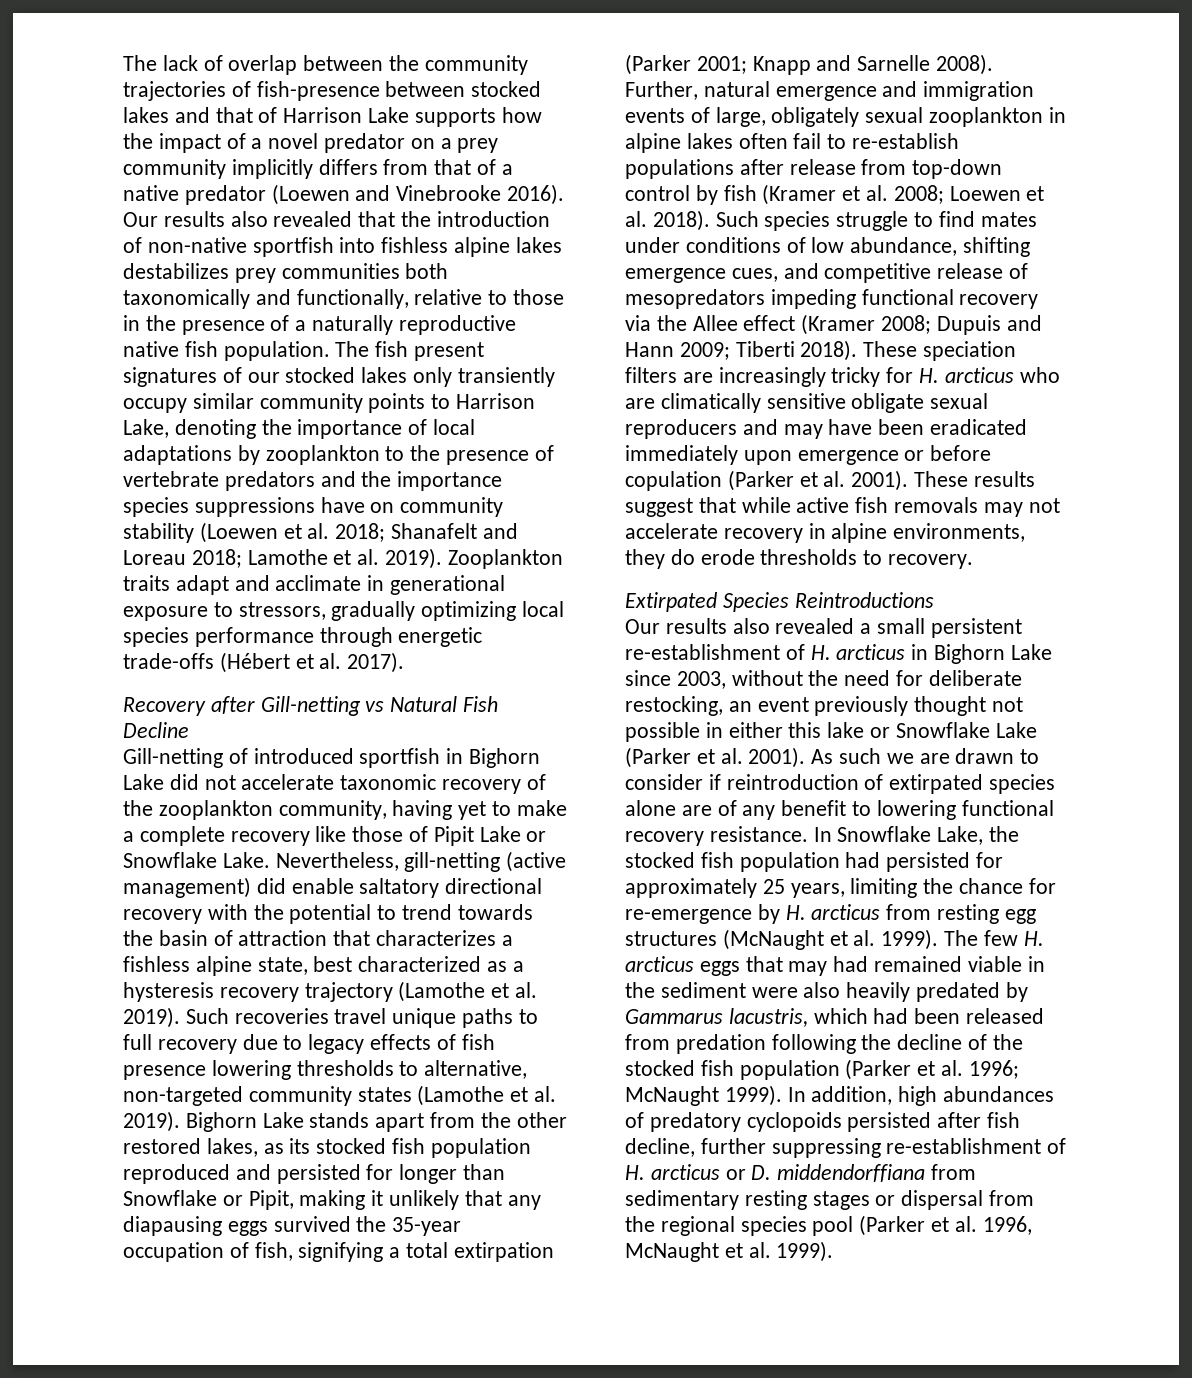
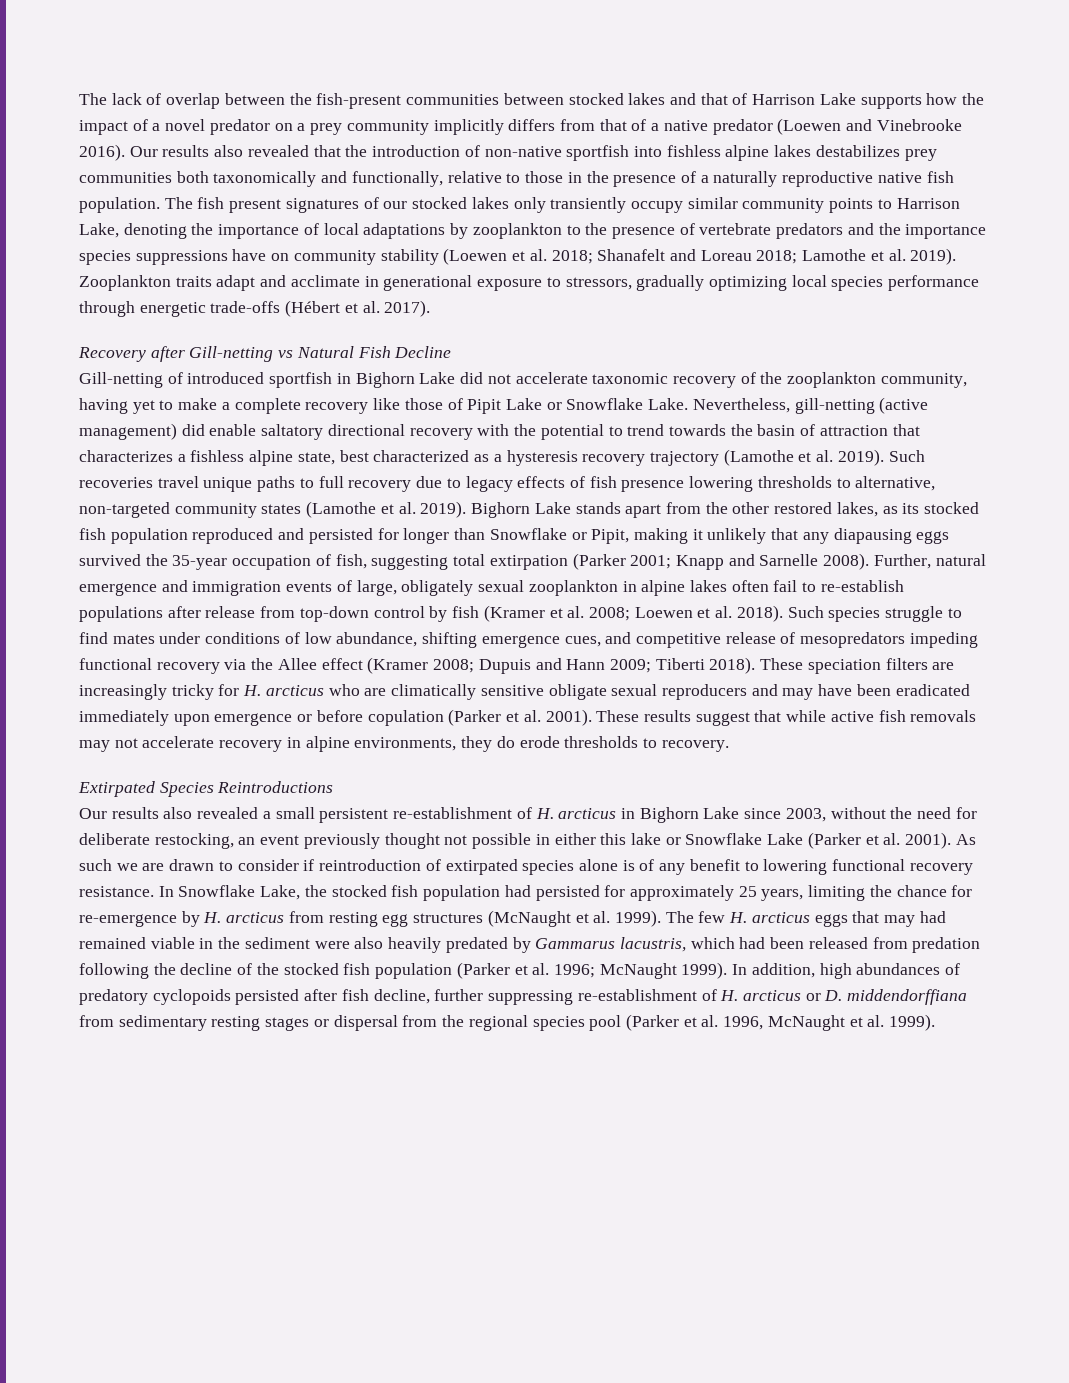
- The lack of overlap between the community trajectories of fish-presence between stocked lakes and that of Harrison Lake supports how the impact of a novel predator on a prey community implicitly differs from that of a native predator (Loewen and Vinebrooke 2016).
+ The lack of overlap between the fish-present communities between stocked lakes and that of Harrison Lake supports how the impact of a novel predator on a prey community implicitly differs from that of a native predator (Loewen and Vinebrooke 2016).
- Bighorn Lake stands apart from the other restored lakes, as its stocked fish population reproduced and persisted for longer than Snowflake or Pipit, making it unlikely that any diapausing eggs survived the 35-year occupation of fish, signifying a total extirpation (Parker 2001; Knapp and Sarnelle 2008).
+ Bighorn Lake stands apart from the other restored lakes, as its stocked fish population reproduced and persisted for longer than Snowflake or Pipit, making it unlikely that any diapausing eggs survived the 35-year occupation of fish, suggesting total extirpation (Parker 2001; Knapp and Sarnelle 2008).
- As such we are drawn to consider if reintroduction of extirpated species alone are of any benefit to lowering functional recovery resistance.
+ As such we are drawn to consider if reintroduction of extirpated species alone is of any benefit to lowering functional recovery resistance.

